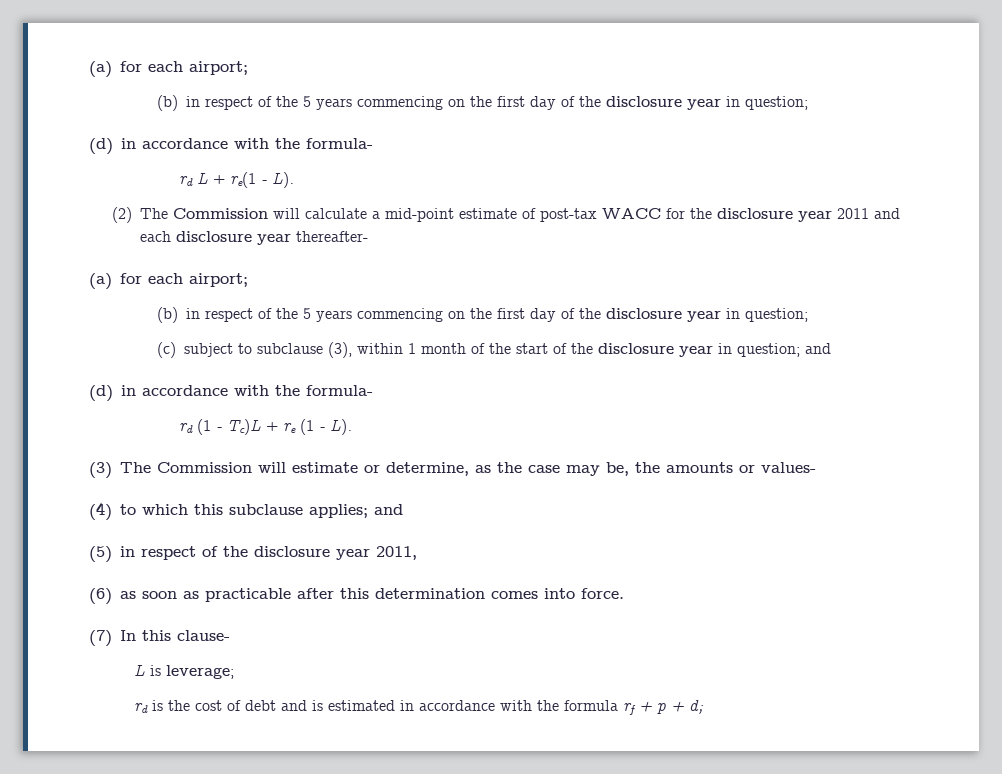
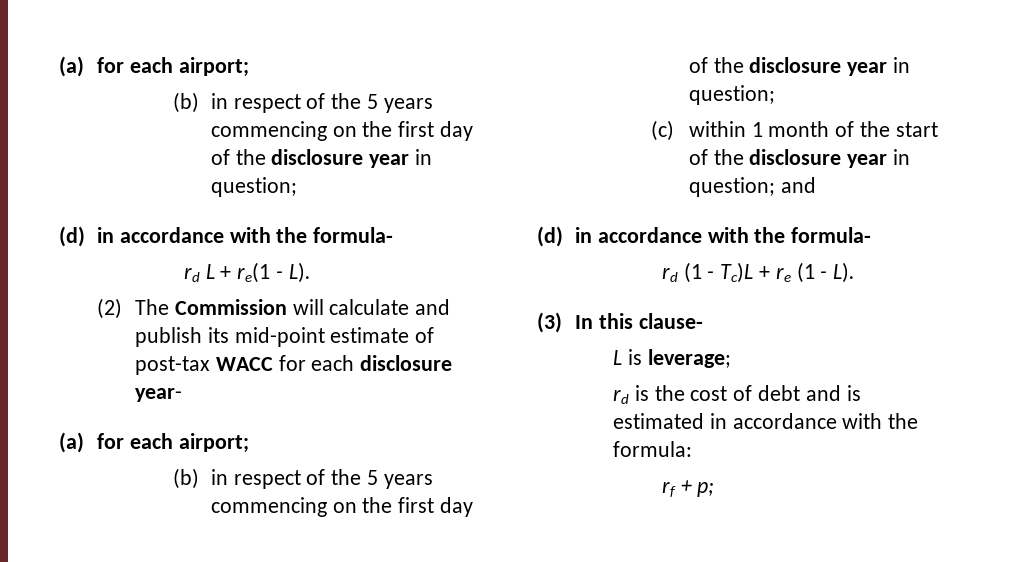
- (2) The Commission will calculate a mid-point estimate of post-tax WACC for the disclosure year 2011 and each disclosure year thereafter-
+ (2) The Commission will calculate and publish its mid-point estimate of post-tax WACC for each disclosure year-
- (c) subject to subclause (3), within 1 month of the start of the disclosure year in question; and
+ (c) within 1 month of the start of the disclosure year in question; and
- (3) The Commission will estimate or determine, as the case may be, the amounts or values-
- (4) to which this subclause applies; and
- (5) in respect of the disclosure year 2011,
- (6) as soon as practicable after this determination comes into force.
- (7) In this clause-
+ (3) In this clause-
- rd is the cost of debt and is estimated in accordance with the formula rf + p + d;
+ rd is the cost of debt and is estimated in accordance with the formula:
+ rf + p;

